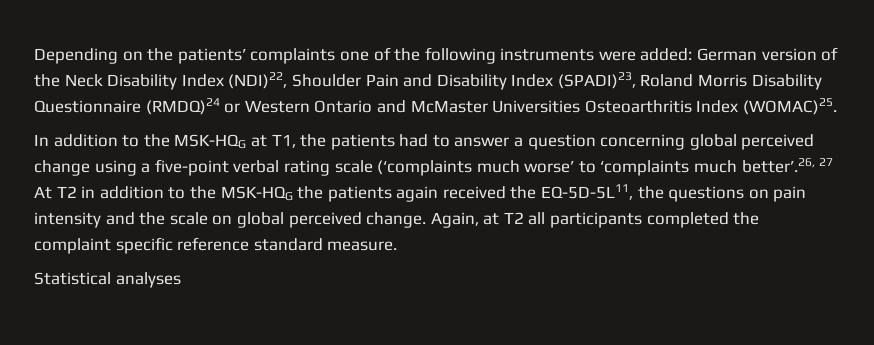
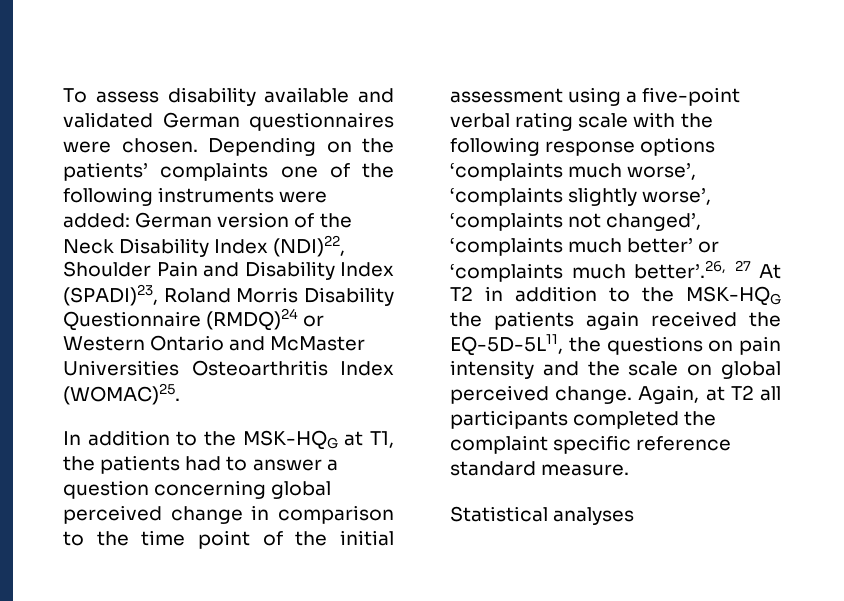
+ To assess disability available and validated German questionnaires were chosen.
- In addition to the MSK-HQG at T1, the patients had to answer a question concerning global perceived change using a five-point verbal rating scale (‘complaints much worse’ to ‘complaints much better’.26, 27 At T2 in addition to the MSK-HQG the patients again received the EQ-5D-5L11, the questions on pain intensity and the scale on global perceived change.
+ In addition to the MSK-HQG at T1, the patients had to answer a question concerning global perceived change in comparison to the time point of the initial assessment using a five-point verbal rating scale with the following response options ‘complaints much worse’, ‘complaints slightly worse’, ‘complaints not changed’, ‘complaints much better’ or ‘complaints much better’.26, 27 At T2 in addition to the MSK-HQG the patients again received the EQ-5D-5L11, the questions on pain intensity and the scale on global perceived change.

